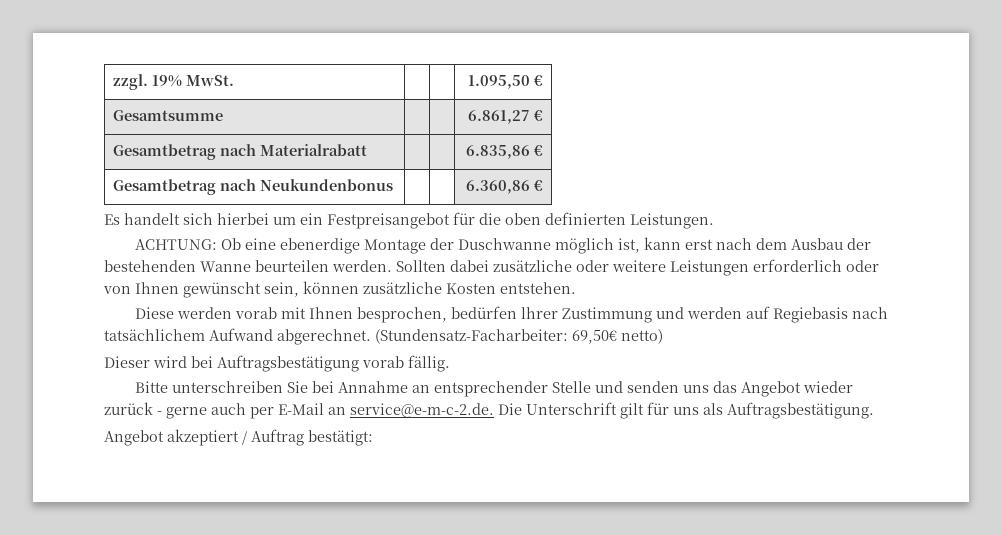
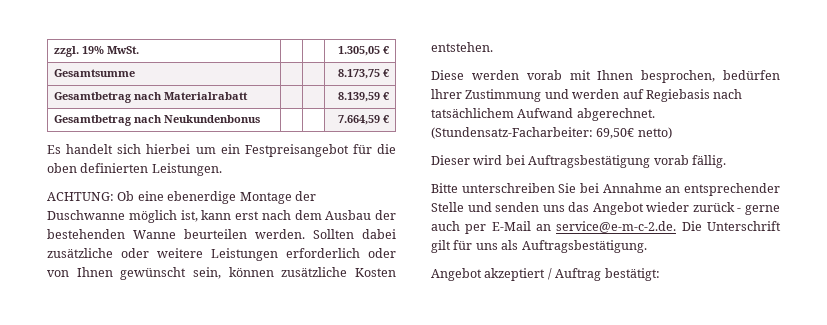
- zzgl. 19% MwSt. | | | 1.095,50 €
+ zzgl. 19% MwSt. | | | 1.305,05 €
- Gesamtsumme | | | 6.861,27 €
+ Gesamtsumme | | | 8.173,75 €
- Gesamtbetrag nach Materialrabatt | | | 6.835,86 €
+ Gesamtbetrag nach Materialrabatt | | | 8.139,59 €
- Gesamtbetrag nach Neukundenbonus | | | 6.360,86 €
+ Gesamtbetrag nach Neukundenbonus | | | 7.664,59 €

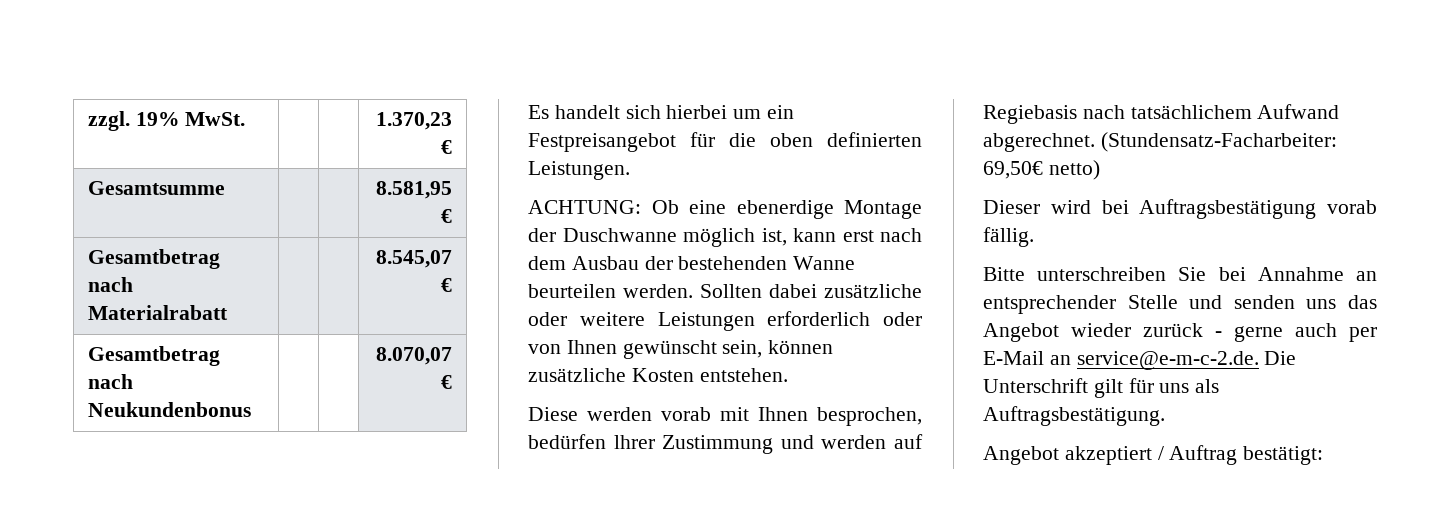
- zzgl. 19% MwSt. | | | 1.305,05 €
+ zzgl. 19% MwSt. | | | 1.370,23 €
- Gesamtsumme | | | 8.173,75 €
+ Gesamtsumme | | | 8.581,95 €
- Gesamtbetrag nach Materialrabatt | | | 8.139,59 €
+ Gesamtbetrag nach Materialrabatt | | | 8.545,07 €
- Gesamtbetrag nach Neukundenbonus | | | 7.664,59 €
+ Gesamtbetrag nach Neukundenbonus | | | 8.070,07 €

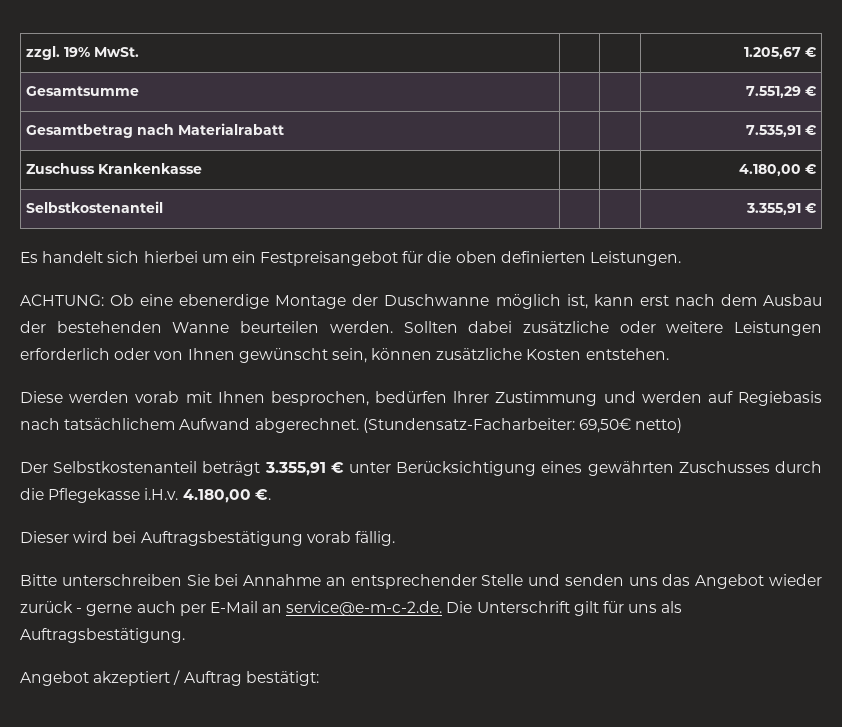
- zzgl. 19% MwSt. | | | 1.370,23 €
+ zzgl. 19% MwSt. | | | 1.205,67 €
- Gesamtsumme | | | 8.581,95 €
+ Gesamtsumme | | | 7.551,29 €
- Gesamtbetrag nach Materialrabatt | | | 8.545,07 €
- Gesamtbetrag nach Neukundenbonus | | | 8.070,07 €
+ Gesamtbetrag nach Materialrabatt | | | 7.535,91 €
+ Zuschuss Krankenkasse | | | 4.180,00 €
+ Selbstkostenanteil | | | 3.355,91 €
+ Der Selbstkostenanteil beträgt 3.355,91 € unter Berücksichtigung eines gewährten Zuschusses durch die Pflegekasse i.H.v. 4.180,00 €.

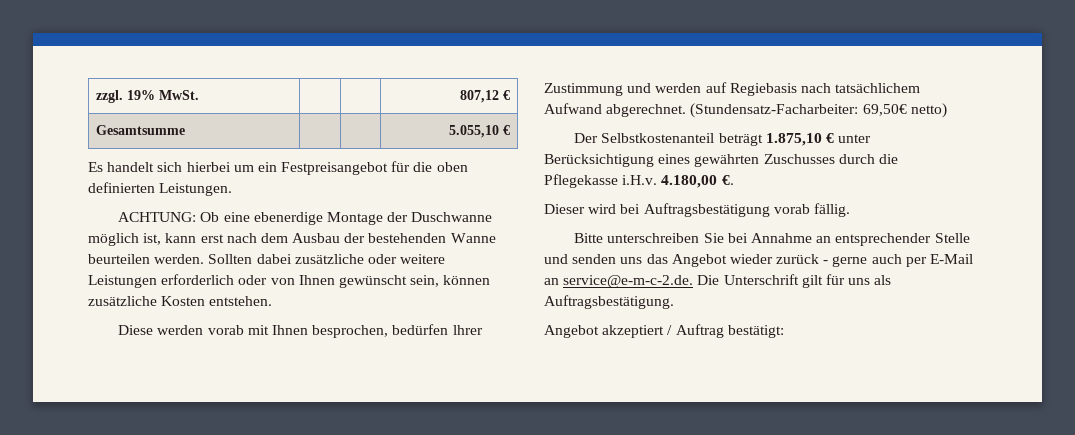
- zzgl. 19% MwSt. | | | 1.205,67 €
+ zzgl. 19% MwSt. | | | 807,12 €
- Gesamtsumme | | | 7.551,29 €
- Gesamtbetrag nach Materialrabatt | | | 7.535,91 €
- Zuschuss Krankenkasse | | | 4.180,00 €
- Selbstkostenanteil | | | 3.355,91 €
+ Gesamtsumme | | | 5.055,10 €
- Der Selbstkostenanteil beträgt 3.355,91 € unter Berücksichtigung eines gewährten Zuschusses durch die Pflegekasse i.H.v. 4.180,00 €.
+ Der Selbstkostenanteil beträgt 1.875,10 € unter Berücksichtigung eines gewährten Zuschusses durch die Pflegekasse i.H.v. 4.180,00 €.

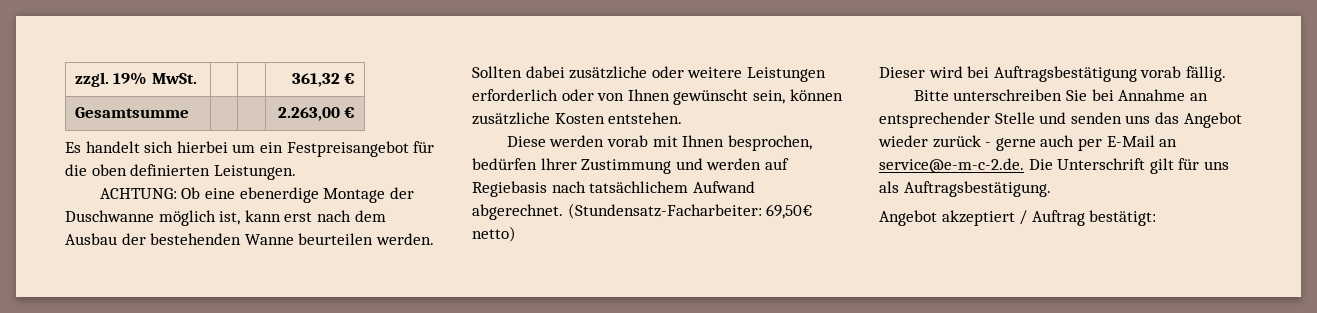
- zzgl. 19% MwSt. | | | 807,12 €
+ zzgl. 19% MwSt. | | | 361,32 €
- Gesamtsumme | | | 5.055,10 €
+ Gesamtsumme | | | 2.263,00 €
- Der Selbstkostenanteil beträgt 1.875,10 € unter Berücksichtigung eines gewährten Zuschusses durch die Pflegekasse i.H.v. 4.180,00 €.

